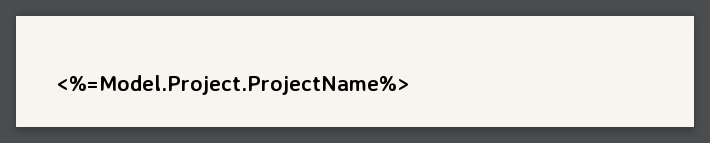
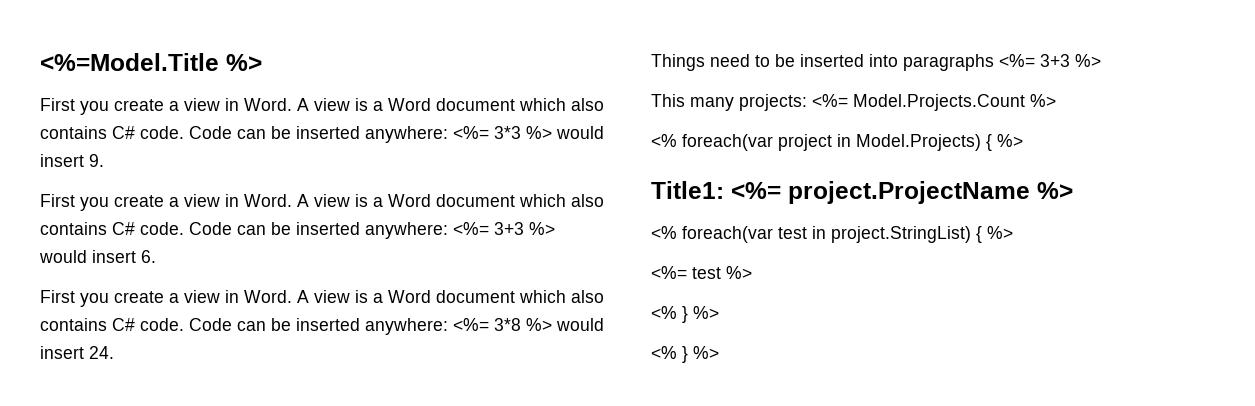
- <%=Model.Project.ProjectName%>
+ <%=Model.Title %>
+ First you create a view in Word. A view is a Word document which also contains C# code. Code can be inserted anywhere: <%= 3*3 %> would insert 9.
+ First you create a view in Word. A view is a Word document which also contains C# code. Code can be inserted anywhere: <%= 3+3 %> would insert 6.
+ First you create a view in Word. A view is a Word document which also contains C# code. Code can be inserted anywhere: <%= 3*8 %> would insert 24.
+ Things need to be inserted into paragraphs <%= 3+3 %>
+ This many projects: <%= Model.Projects.Count %>
+ <% foreach(var project in Model.Projects) { %>
+ Title1: <%= project.ProjectName %>
+ <% foreach(var test in project.StringList) { %>
+ <%= test %>
+ <% } %>
+ <% } %>

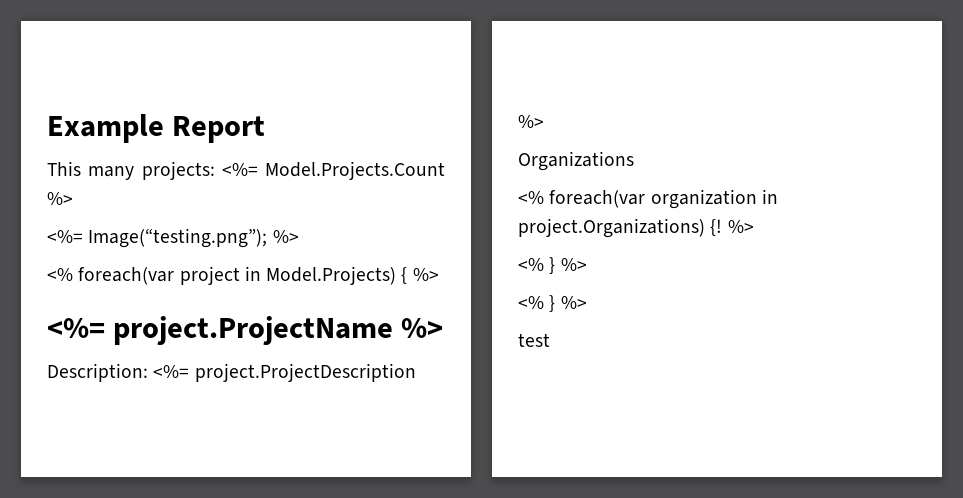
- <%=Model.Title %>
- First you create a view in Word. A view is a Word document which also contains C# code. Code can be inserted anywhere: <%= 3*3 %> would insert 9.
- First you create a view in Word. A view is a Word document which also contains C# code. Code can be inserted anywhere: <%= 3+3 %> would insert 6.
- First you create a view in Word. A view is a Word document which also contains C# code. Code can be inserted anywhere: <%= 3*8 %> would insert 24.
- Things need to be inserted into paragraphs <%= 3+3 %>
+ Example Report
+ <%= Image(“testing.png”); %>
- Title1: <%= project.ProjectName %>
+ <%= project.ProjectName %>
- <% foreach(var test in project.StringList) { %>
- <%= test %>
+ Description: <%= project.ProjectDescription %>
+ Organizations
+ <% foreach(var organization in project.Organizations) {! %>
+ test

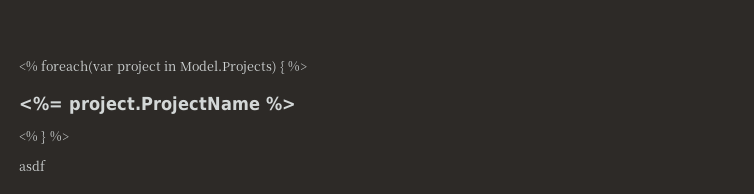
- Example Report
- This many projects: <%= Model.Projects.Count %>
- <%= Image(“testing.png”); %>
- Description: <%= project.ProjectDescription %>
- Organizations
- <% foreach(var organization in project.Organizations) {! %>
  <% } %>
- <% } %>
- test
+ asdf

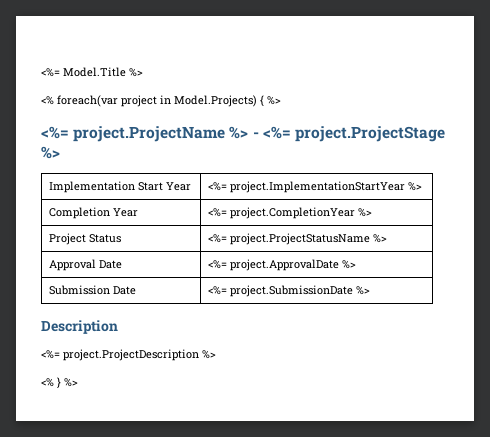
+ <%= Model.Title %>
- <%= project.ProjectName %>
+ <%= project.ProjectName %> - <%= project.ProjectStage %>
+ Implementation Start Year | <%= project.ImplementationStartYear %>
+ Completion Year | <%= project.CompletionYear %>
+ Project Status | <%= project.ProjectStatusName %>
+ Approval Date | <%= project.ApprovalDate %>
+ Submission Date | <%= project.SubmissionDate %>
+ Description
+ <%= project.ProjectDescription %>
- asdf

